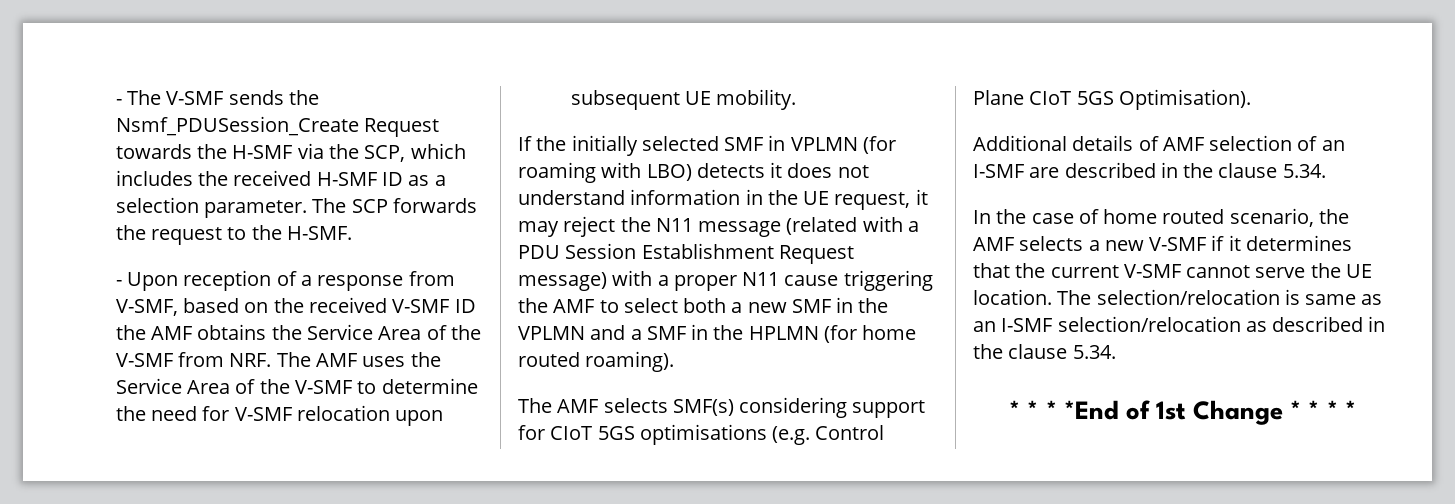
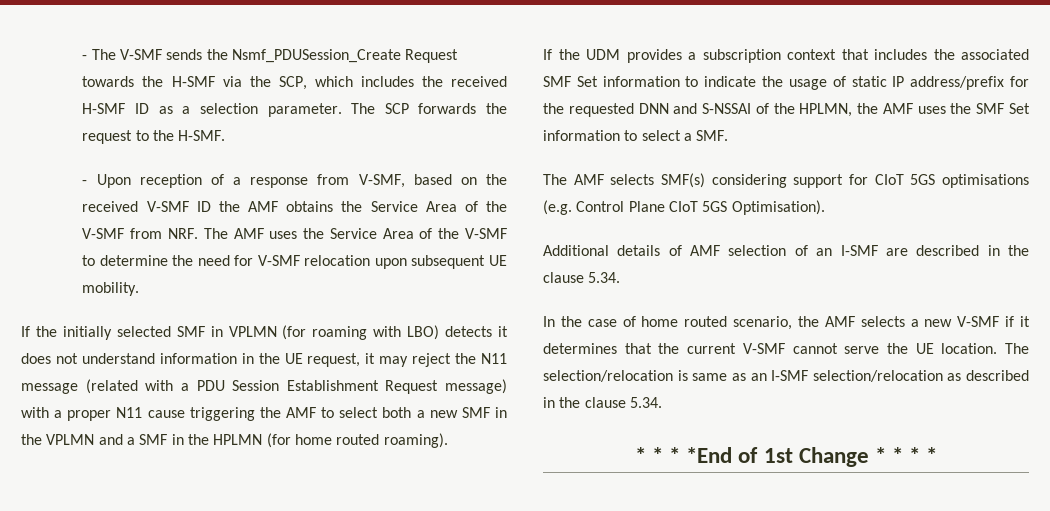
+ If the UDM provides a subscription context that includes the associated SMF Set information to indicate the usage of static IP address/prefix for the requested DNN and S-NSSAI of the HPLMN, the AMF uses the SMF Set information to select a SMF.

